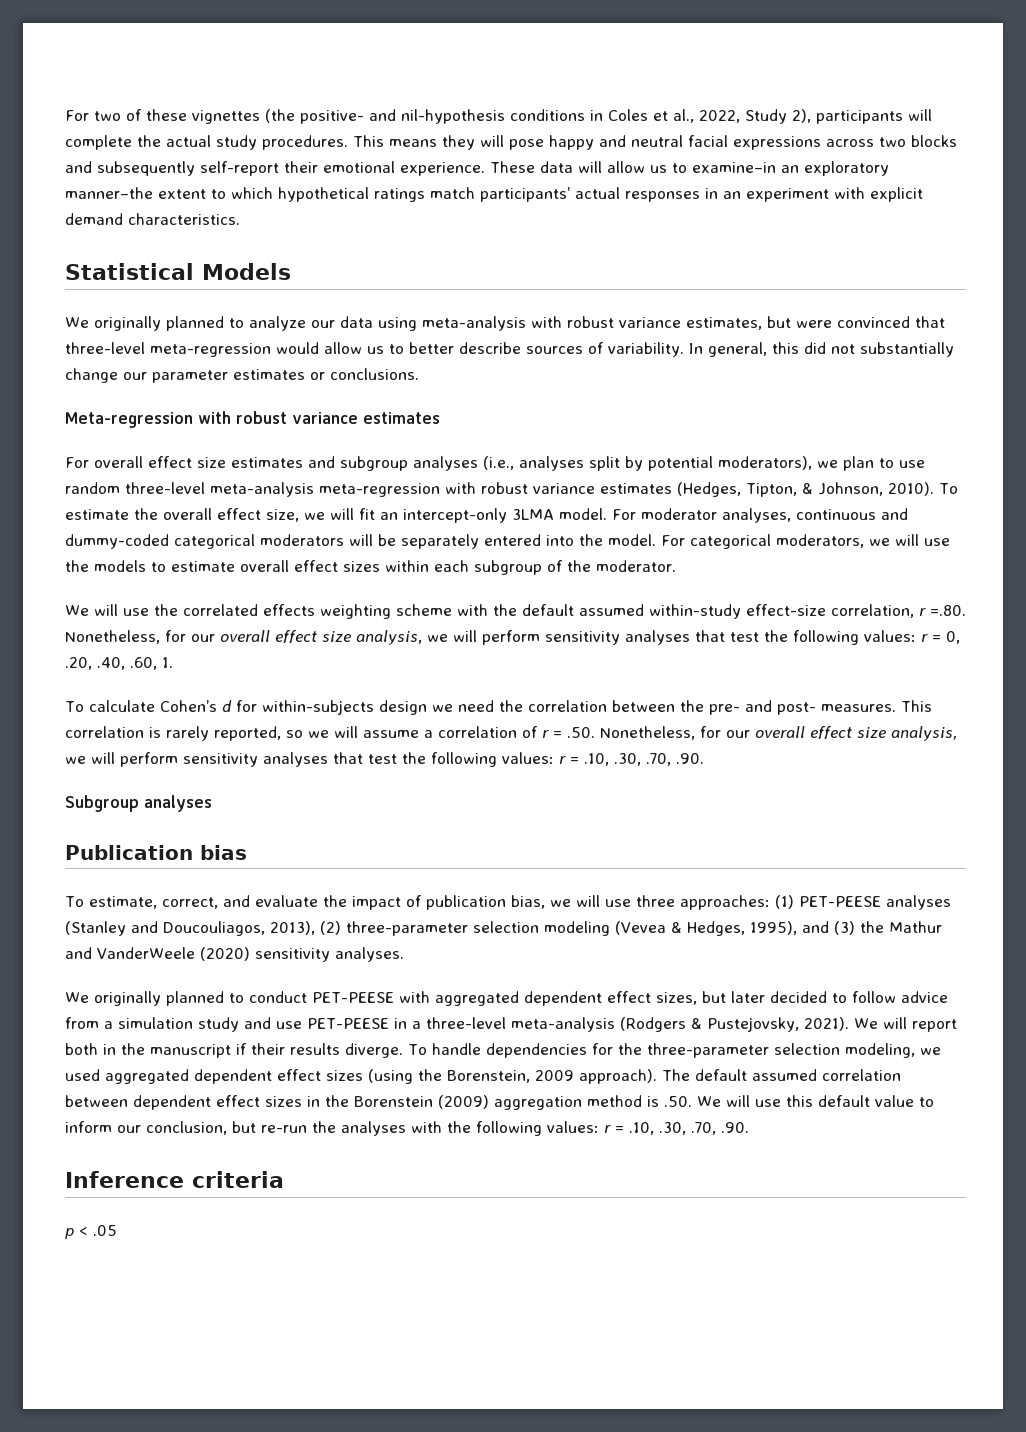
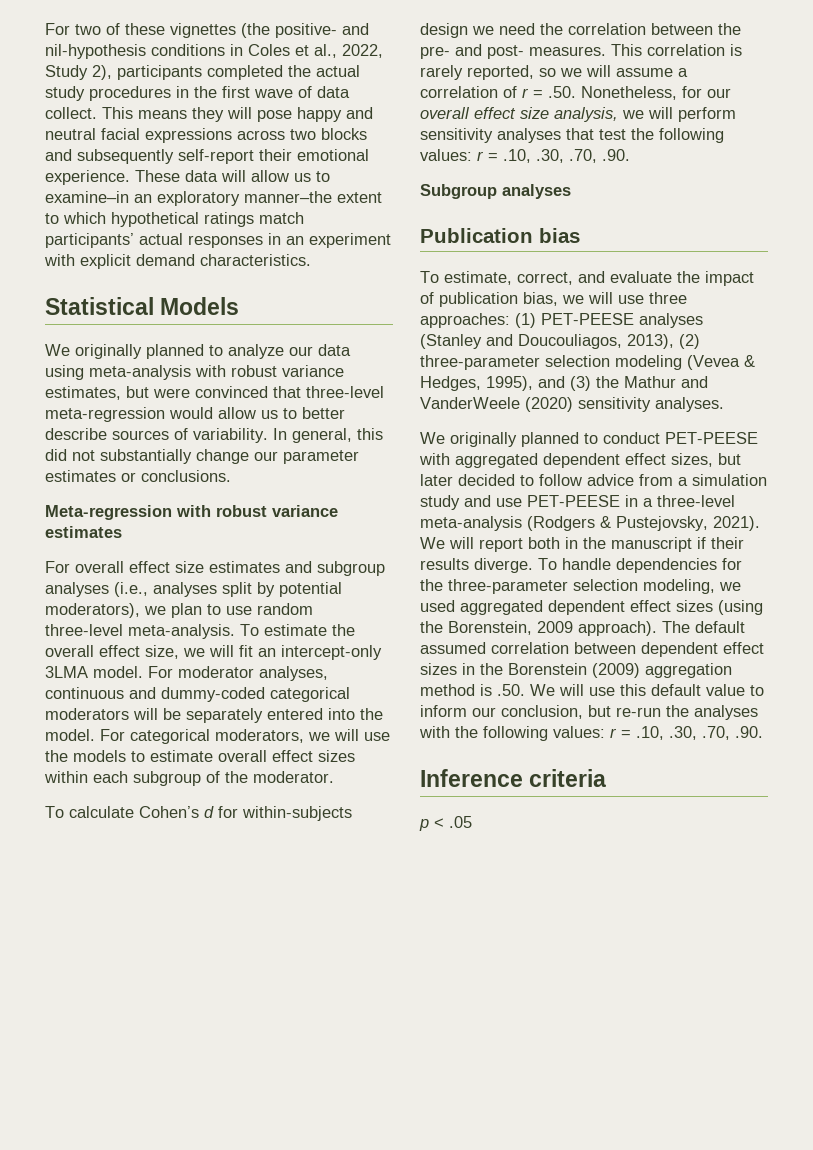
- For two of these vignettes (the positive- and nil-hypothesis conditions in Coles et al., 2022, Study 2), participants will complete the actual study procedures.
+ For two of these vignettes (the positive- and nil-hypothesis conditions in Coles et al., 2022, Study 2), participants completed the actual study procedures in the first wave of data collect.
- For overall effect size estimates and subgroup analyses (i.e., analyses split by potential moderators), we plan to use random three-level meta-analysis meta-regression with robust variance estimates (Hedges, Tipton, & Johnson, 2010).
+ For overall effect size estimates and subgroup analyses (i.e., analyses split by potential moderators), we plan to use random three-level meta-analysis.
- We will use the correlated effects weighting scheme with the default assumed within-study effect-size correlation, r =.80. Nonetheless, for our overall effect size analysis, we will perform sensitivity analyses that test the following values: r = 0, .20, .40, .60, 1.

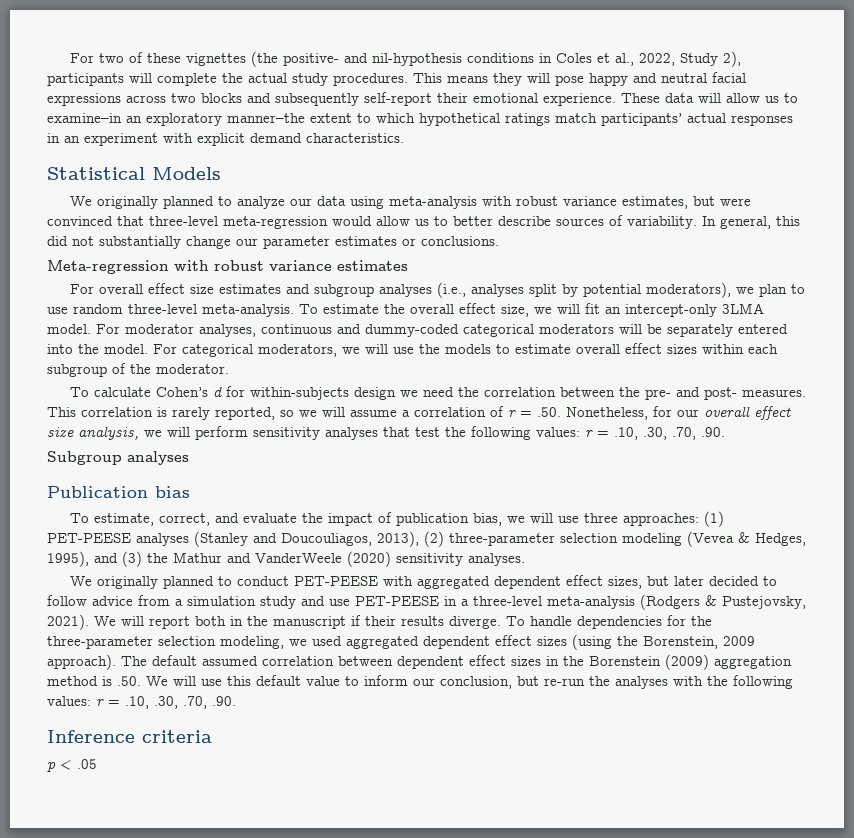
- For two of these vignettes (the positive- and nil-hypothesis conditions in Coles et al., 2022, Study 2), participants completed the actual study procedures in the first wave of data collect.
+ For two of these vignettes (the positive- and nil-hypothesis conditions in Coles et al., 2022, Study 2), participants will complete the actual study procedures.

